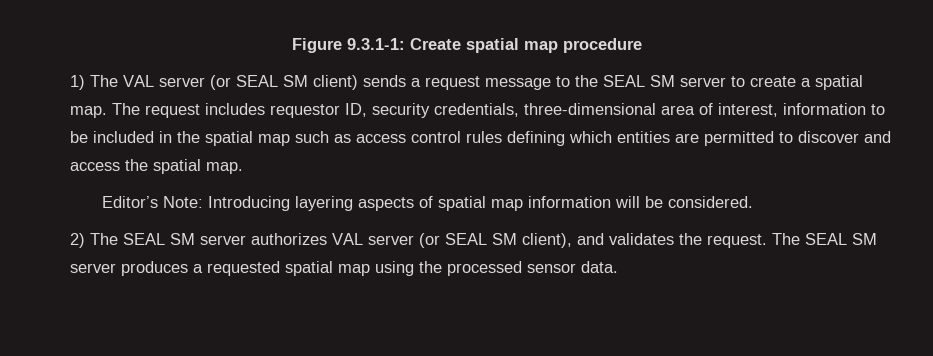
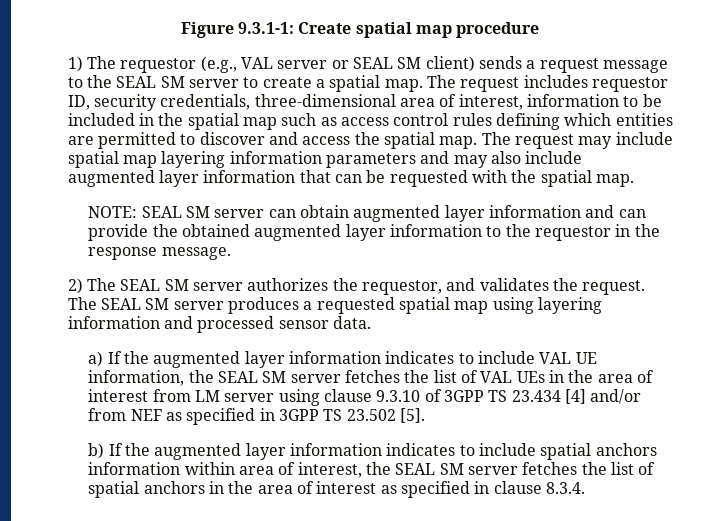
- 1) The VAL server (or SEAL SM client) sends a request message to the SEAL SM server to create a spatial map.
+ 1) The requestor (e.g., VAL server or SEAL SM client) sends a request message to the SEAL SM server to create a spatial map.
- The request includes requestor ID, security credentials, three-dimensional area of interest, information to be included in the spatial map such as access control rules defining which entities are permitted to discover and access the spatial map.
- Editor’s Note: Introducing layering aspects of spatial map information will be considered.
+ The request includes requestor ID, security credentials, three-dimensional area of interest, information to be included in the spatial map such as access control rules defining which entities are permitted to discover and access the spatial map. The request may include spatial map layering information parameters and may also include augmented layer information that can be requested with the spatial map.
+ NOTE: SEAL SM server can obtain augmented layer information and can provide the obtained augmented layer information to the requestor in the response message.
- 2) The SEAL SM server authorizes VAL server (or SEAL SM client), and validates the request.
+ 2) The SEAL SM server authorizes the requestor, and validates the request.
- The SEAL SM server produces a requested spatial map using the processed sensor data.
+ The SEAL SM server produces a requested spatial map using layering information and processed sensor data.
+ a) If the augmented layer information indicates to include VAL UE information, the SEAL SM server fetches the list of VAL UEs in the area of interest from LM server using clause 9.3.10 of 3GPP TS 23.434 [4] and/or from NEF as specified in 3GPP TS 23.502 [5].
+ b) If the augmented layer information indicates to include spatial anchors information within area of interest, the SEAL SM server fetches the list of spatial anchors in the area of interest as specified in clause 8.3.4.

